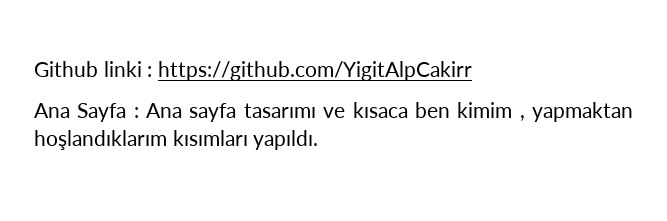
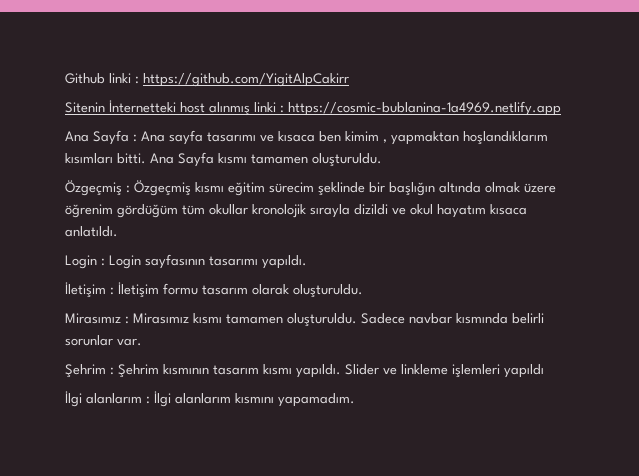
+ Sitenin İnternetteki host alınmış linki : https://cosmic-bublanina-1a4969.netlify.app
- Ana Sayfa : Ana sayfa tasarımı ve kısaca ben kimim , yapmaktan hoşlandıklarım kısımları yapıldı.
+ Ana Sayfa : Ana sayfa tasarımı ve kısaca ben kimim , yapmaktan hoşlandıklarım kısımları bitti. Ana Sayfa kısmı tamamen oluşturuldu.
+ Özgeçmiş : Özgeçmiş kısmı eğitim sürecim şeklinde bir başlığın altında olmak üzere öğrenim gördüğüm tüm okullar kronolojik sırayla dizildi ve okul hayatım kısaca anlatıldı.
+ Login : Login sayfasının tasarımı yapıldı.
+ İletişim : İletişim formu tasarım olarak oluşturuldu.
+ Mirasımız : Mirasımız kısmı tamamen oluşturuldu. Sadece navbar kısmında belirli sorunlar var.
+ Şehrim : Şehrim kısmının tasarım kısmı yapıldı. Slider ve linkleme işlemleri yapıldı
+ İlgi alanlarım : İlgi alanlarım kısmını yapamadım.

